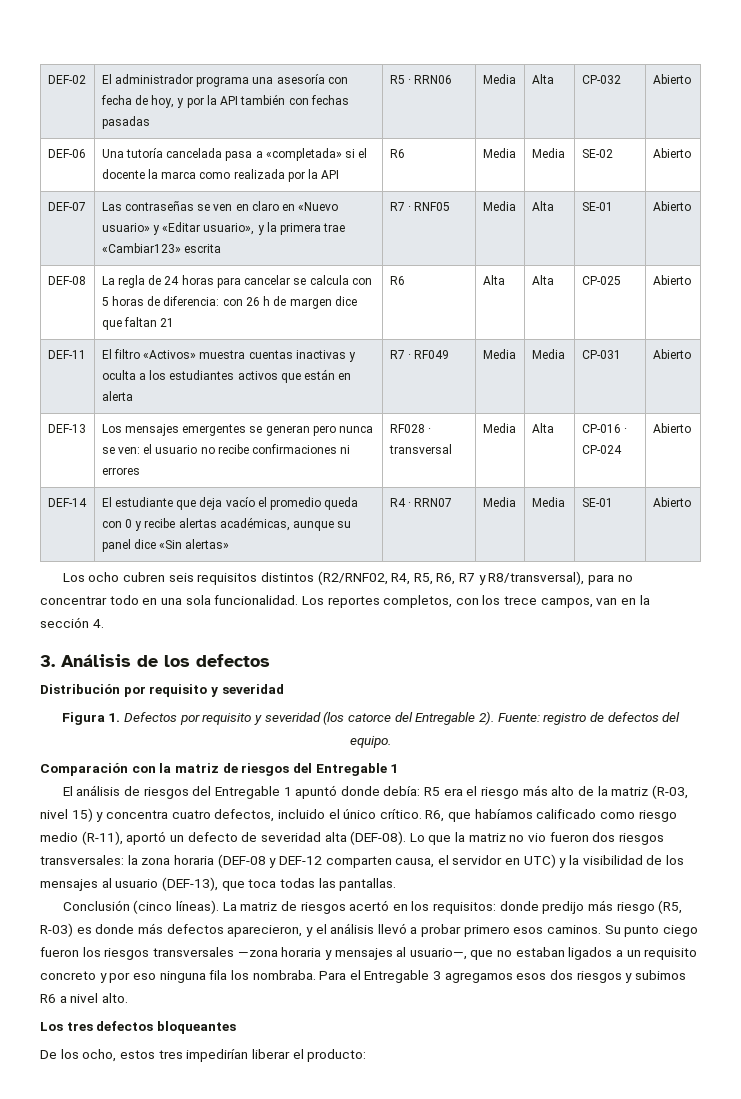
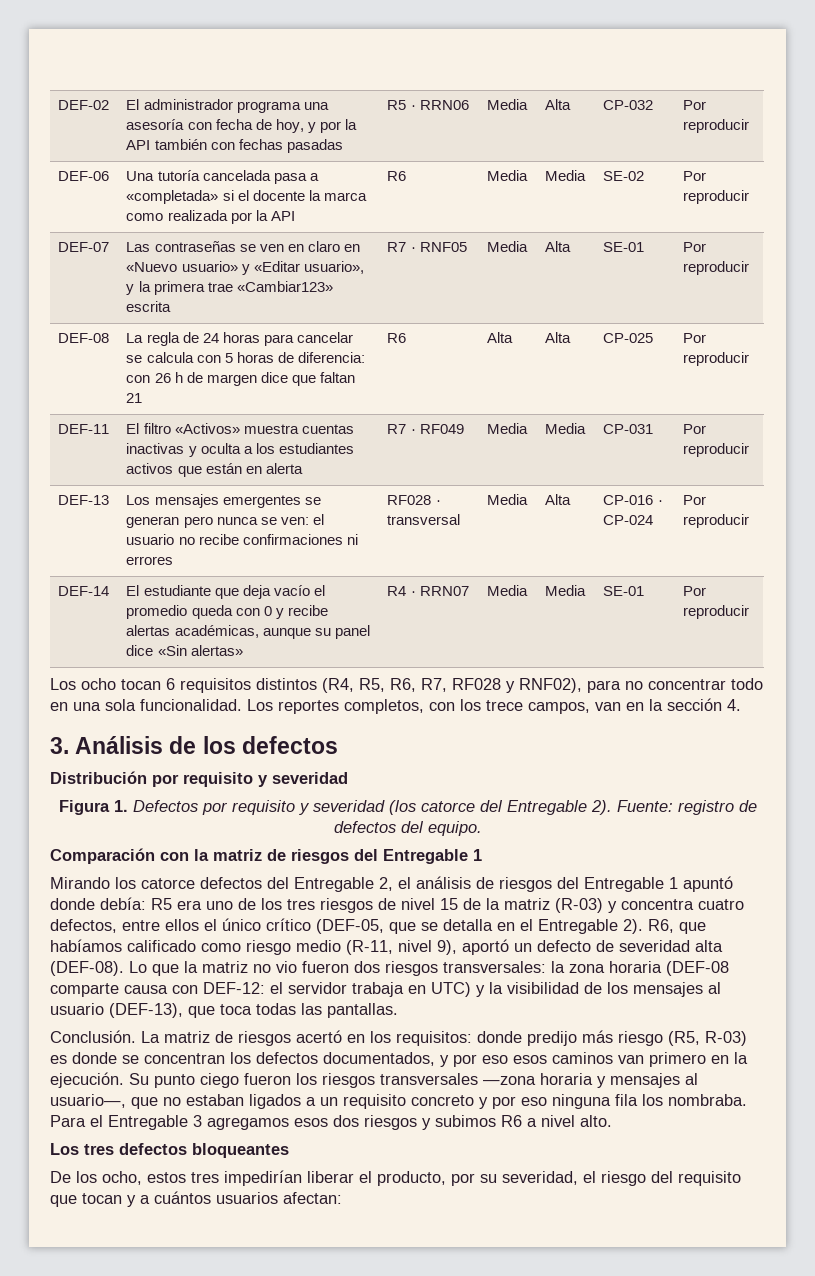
- DEF-02 | El administrador programa una asesoría con fecha de hoy, y por la API también con fechas pasadas | R5 · RRN06 | Media | Alta | CP-032 | Abierto
+ DEF-02 | El administrador programa una asesoría con fecha de hoy, y por la API también con fechas pasadas | R5 · RRN06 | Media | Alta | CP-032 | Por reproducir
- DEF-06 | Una tutoría cancelada pasa a «completada» si el docente la marca como realizada por la API | R6 | Media | Media | SE-02 | Abierto
+ DEF-06 | Una tutoría cancelada pasa a «completada» si el docente la marca como realizada por la API | R6 | Media | Media | SE-02 | Por reproducir
- DEF-07 | Las contraseñas se ven en claro en «Nuevo usuario» y «Editar usuario», y la primera trae «Cambiar123» escrita | R7 · RNF05 | Media | Alta | SE-01 | Abierto
+ DEF-07 | Las contraseñas se ven en claro en «Nuevo usuario» y «Editar usuario», y la primera trae «Cambiar123» escrita | R7 · RNF05 | Media | Alta | SE-01 | Por reproducir
- DEF-08 | La regla de 24 horas para cancelar se calcula con 5 horas de diferencia: con 26 h de margen dice que faltan 21 | R6 | Alta | Alta | CP-025 | Abierto
+ DEF-08 | La regla de 24 horas para cancelar se calcula con 5 horas de diferencia: con 26 h de margen dice que faltan 21 | R6 | Alta | Alta | CP-025 | Por reproducir
- DEF-11 | El filtro «Activos» muestra cuentas inactivas y oculta a los estudiantes activos que están en alerta | R7 · RF049 | Media | Media | CP-031 | Abierto
+ DEF-11 | El filtro «Activos» muestra cuentas inactivas y oculta a los estudiantes activos que están en alerta | R7 · RF049 | Media | Media | CP-031 | Por reproducir
- DEF-13 | Los mensajes emergentes se generan pero nunca se ven: el usuario no recibe confirmaciones ni errores | RF028 · transversal | Media | Alta | CP-016 · CP-024 | Abierto
+ DEF-13 | Los mensajes emergentes se generan pero nunca se ven: el usuario no recibe confirmaciones ni errores | RF028 · transversal | Media | Alta | CP-016 · CP-024 | Por reproducir
- DEF-14 | El estudiante que deja vacío el promedio queda con 0 y recibe alertas académicas, aunque su panel dice «Sin alertas» | R4 · RRN07 | Media | Media | SE-01 | Abierto
+ DEF-14 | El estudiante que deja vacío el promedio queda con 0 y recibe alertas académicas, aunque su panel dice «Sin alertas» | R4 · RRN07 | Media | Media | SE-01 | Por reproducir
- Los ocho cubren seis requisitos distintos (R2/RNF02, R4, R5, R6, R7 y R8/transversal), para no concentrar todo en una sola funcionalidad.
+ Los ocho tocan 6 requisitos distintos (R4, R5, R6, R7, RF028 y RNF02), para no concentrar todo en una sola funcionalidad.
- El análisis de riesgos del Entregable 1 apuntó donde debía: R5 era el riesgo más alto de la matriz (R-03, nivel 15) y concentra cuatro defectos, incluido el único crítico.
+ Mirando los catorce defectos del Entregable 2, el análisis de riesgos del Entregable 1 apuntó donde debía: R5 era uno de los tres riesgos de nivel 15 de la matriz (R-03) y concentra cuatro defectos, entre ellos el único crítico (DEF-05, que se detalla en el Entregable 2).
- R6, que habíamos calificado como riesgo medio (R-11), aportó un defecto de severidad alta (DEF-08).
+ R6, que habíamos calificado como riesgo medio (R-11, nivel 9), aportó un defecto de severidad alta (DEF-08).
- Lo que la matriz no vio fueron dos riesgos transversales: la zona horaria (DEF-08 y DEF-12 comparten causa, el servidor en UTC) y la visibilidad de los mensajes al usuario (DEF-13), que toca todas las pantallas.
+ Lo que la matriz no vio fueron dos riesgos transversales: la zona horaria (DEF-08 comparte causa con DEF-12: el servidor trabaja en UTC) y la visibilidad de los mensajes al usuario (DEF-13), que toca todas las pantallas.
- Conclusión (cinco líneas).
+ Conclusión.
- La matriz de riesgos acertó en los requisitos: donde predijo más riesgo (R5, R-03) es donde más defectos aparecieron, y el análisis llevó a probar primero esos caminos.
+ La matriz de riesgos acertó en los requisitos: donde predijo más riesgo (R5, R-03) es donde se concentran los defectos documentados, y por eso esos caminos van primero en la ejecución.
- De los ocho, estos tres impedirían liberar el producto:
+ De los ocho, estos tres impedirían liberar el producto, por su severidad, el riesgo del requisito que tocan y a cuántos usuarios afectan:

